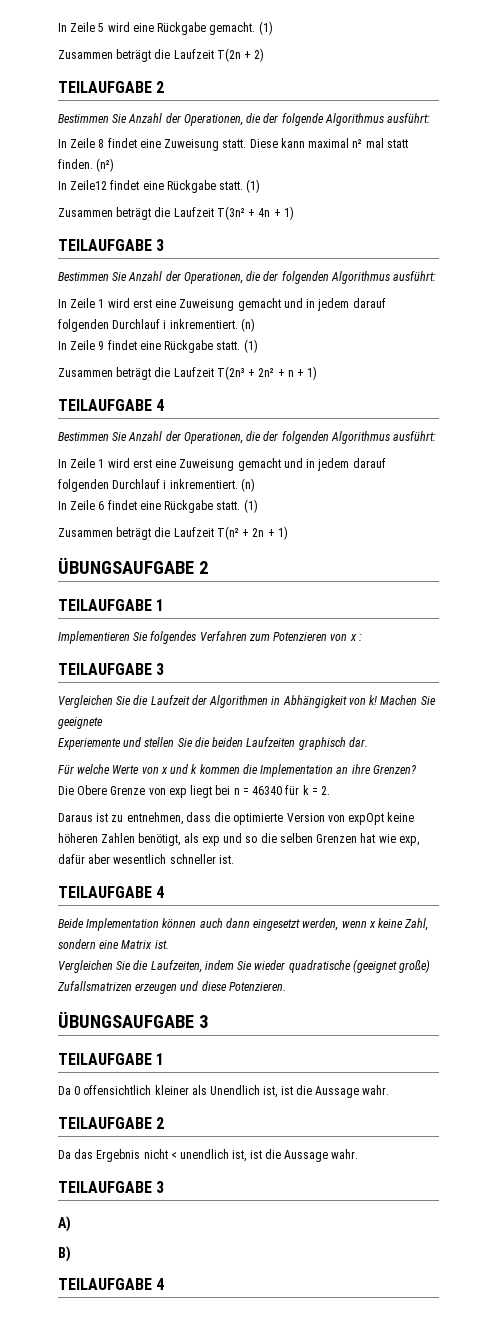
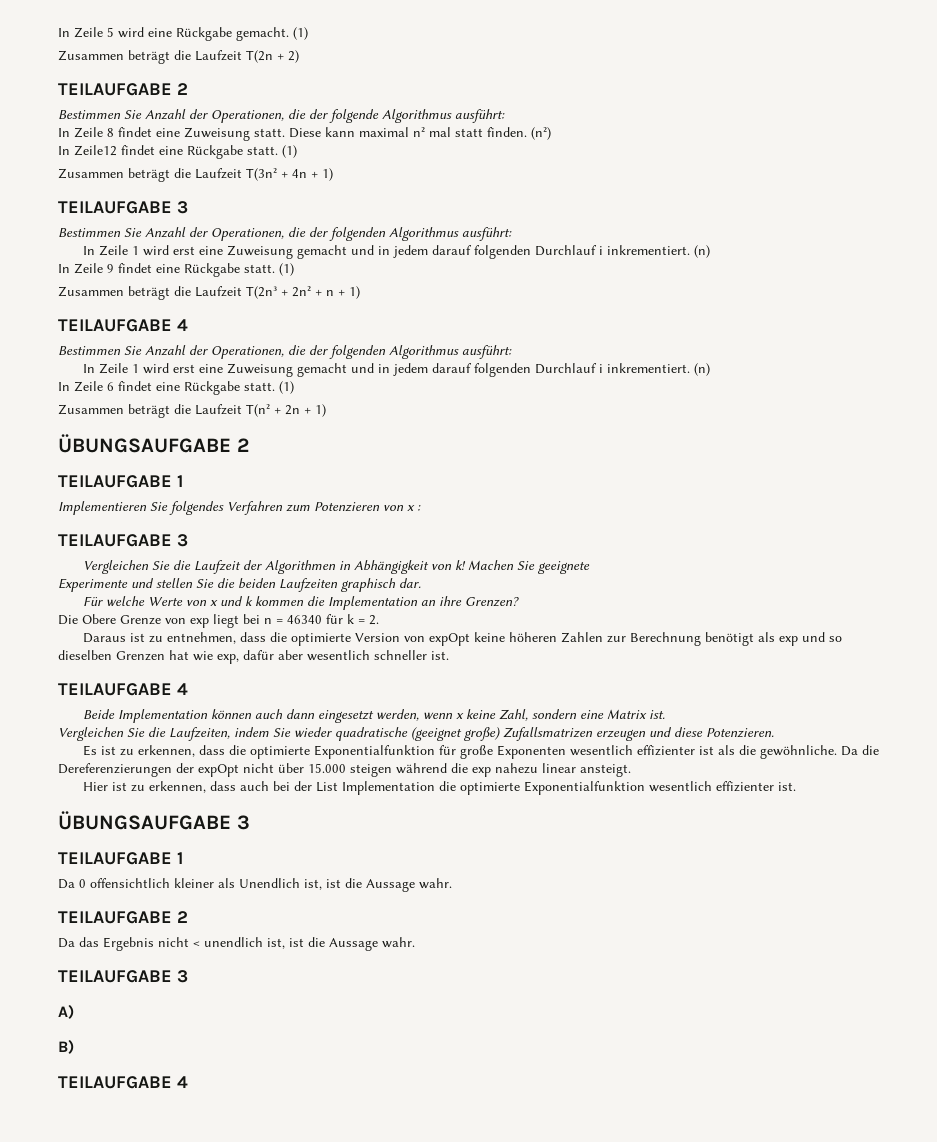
- Experiemente und stellen Sie die beiden Laufzeiten graphisch dar.
+ Experimente und stellen Sie die beiden Laufzeiten graphisch dar.
- Daraus ist zu entnehmen, dass die optimierte Version von expOpt keine höheren Zahlen benötigt, als exp und so die selben Grenzen hat wie exp, dafür aber wesentlich schneller ist.
+ Daraus ist zu entnehmen, dass die optimierte Version von expOpt keine höheren Zahlen zur Berechnung benötigt als exp und so dieselben Grenzen hat wie exp, dafür aber wesentlich schneller ist.
+ Es ist zu erkennen, dass die optimierte Exponentialfunktion für große Exponenten wesentlich effizienter ist als die gewöhnliche. Da die Dereferenzierungen der expOpt nicht über 15.000 steigen während die exp nahezu linear ansteigt.
+ Hier ist zu erkennen, dass auch bei der List Implementation die optimierte Exponentialfunktion wesentlich effizienter ist.

